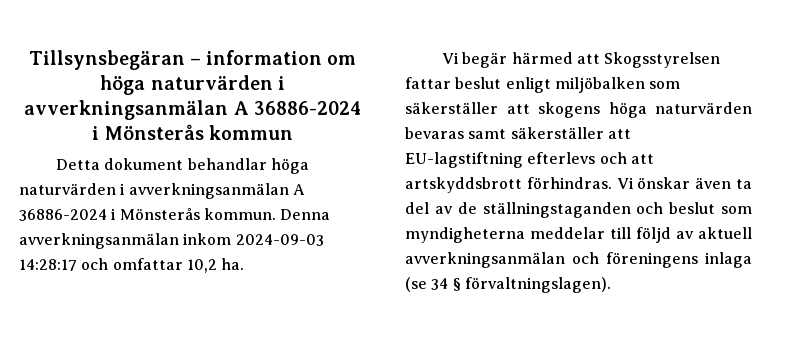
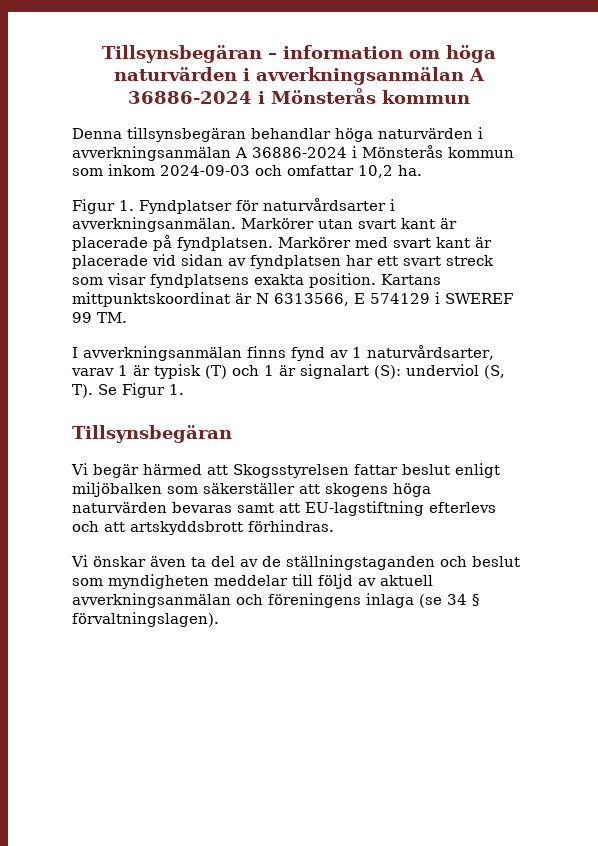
- Detta dokument behandlar höga naturvärden i avverkningsanmälan A 36886-2024 i Mönsterås kommun. Denna avverkningsanmälan inkom 2024-09-03 14:28:17 och omfattar 10,2 ha.
+ Denna tillsynsbegäran behandlar höga naturvärden i avverkningsanmälan A 36886-2024 i Mönsterås kommun som inkom 2024-09-03 och omfattar 10,2 ha.
+ Figur 1. Fyndplatser för naturvårdsarter i avverkningsanmälan. Markörer utan svart kant är placerade på fyndplatsen. Markörer med svart kant är placerade vid sidan av fyndplatsen har ett svart streck som visar fyndplatsens exakta position. Kartans mittpunktskoordinat är N 6313566, E 574129 i SWEREF 99 TM.
+ I avverkningsanmälan finns fynd av 1 naturvårdsarter, varav 1 är typisk (T) och 1 är signalart (S): underviol (S, T). Se Figur 1.
+ Tillsynsbegäran
- Vi begär härmed att Skogsstyrelsen fattar beslut enligt miljöbalken som säkerställer att skogens höga naturvärden bevaras samt säkerställer att EU-lagstiftning efterlevs och att artskyddsbrott förhindras. Vi önskar även ta del av de ställningstaganden och beslut som myndigheterna meddelar till följd av aktuell avverkningsanmälan och föreningens inlaga (se 34 § förvaltningslagen).
+ Vi begär härmed att Skogsstyrelsen fattar beslut enligt miljöbalken som säkerställer att skogens höga naturvärden bevaras samt att EU-lagstiftning efterlevs och att artskyddsbrott förhindras.
+ Vi önskar även ta del av de ställningstaganden och beslut som myndigheten meddelar till följd av aktuell avverkningsanmälan och föreningens inlaga (se 34 § förvaltningslagen).

